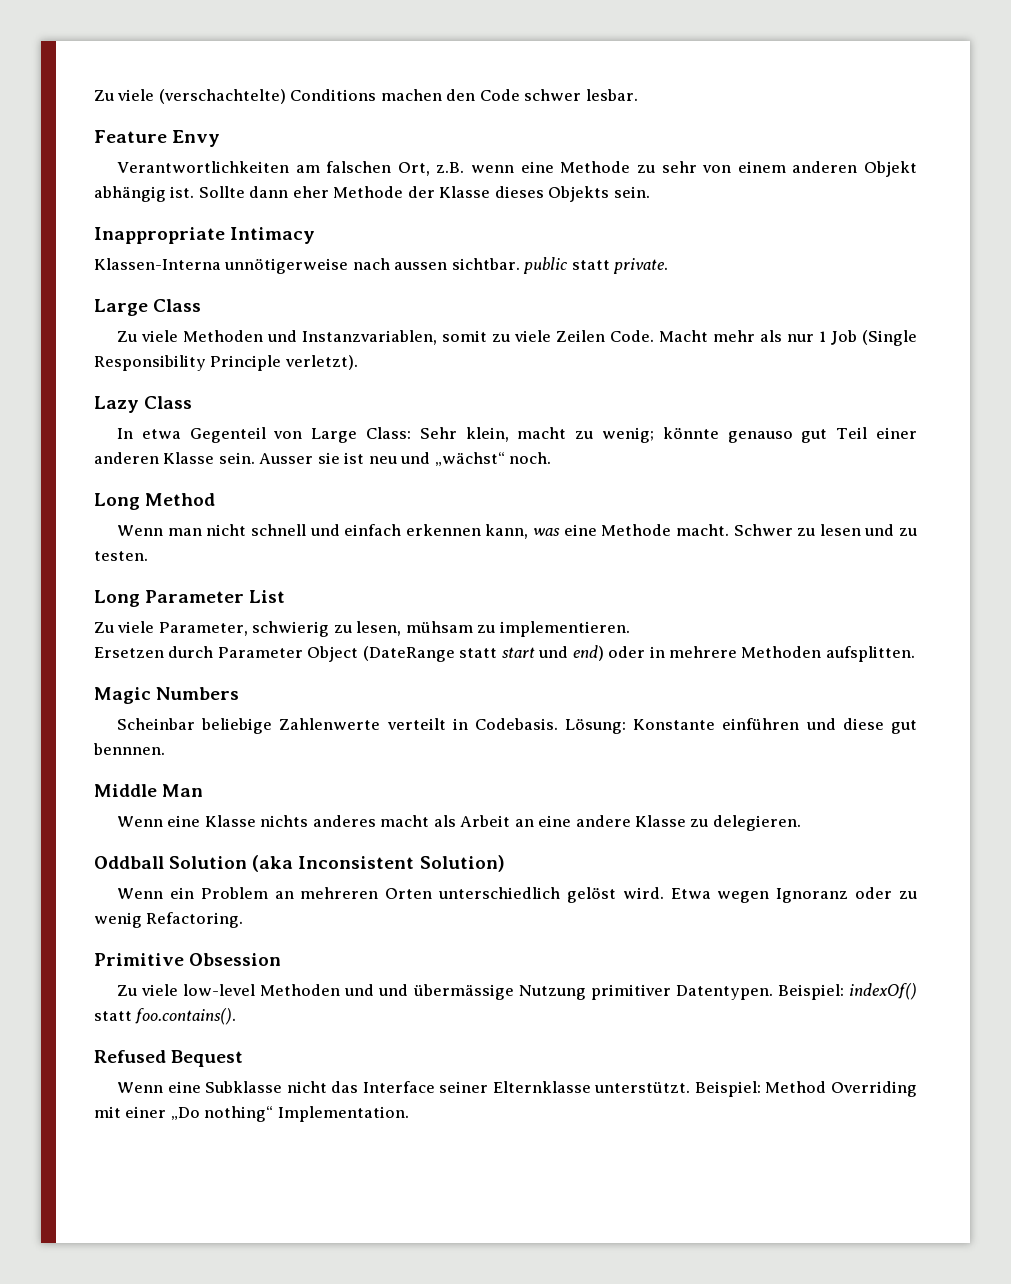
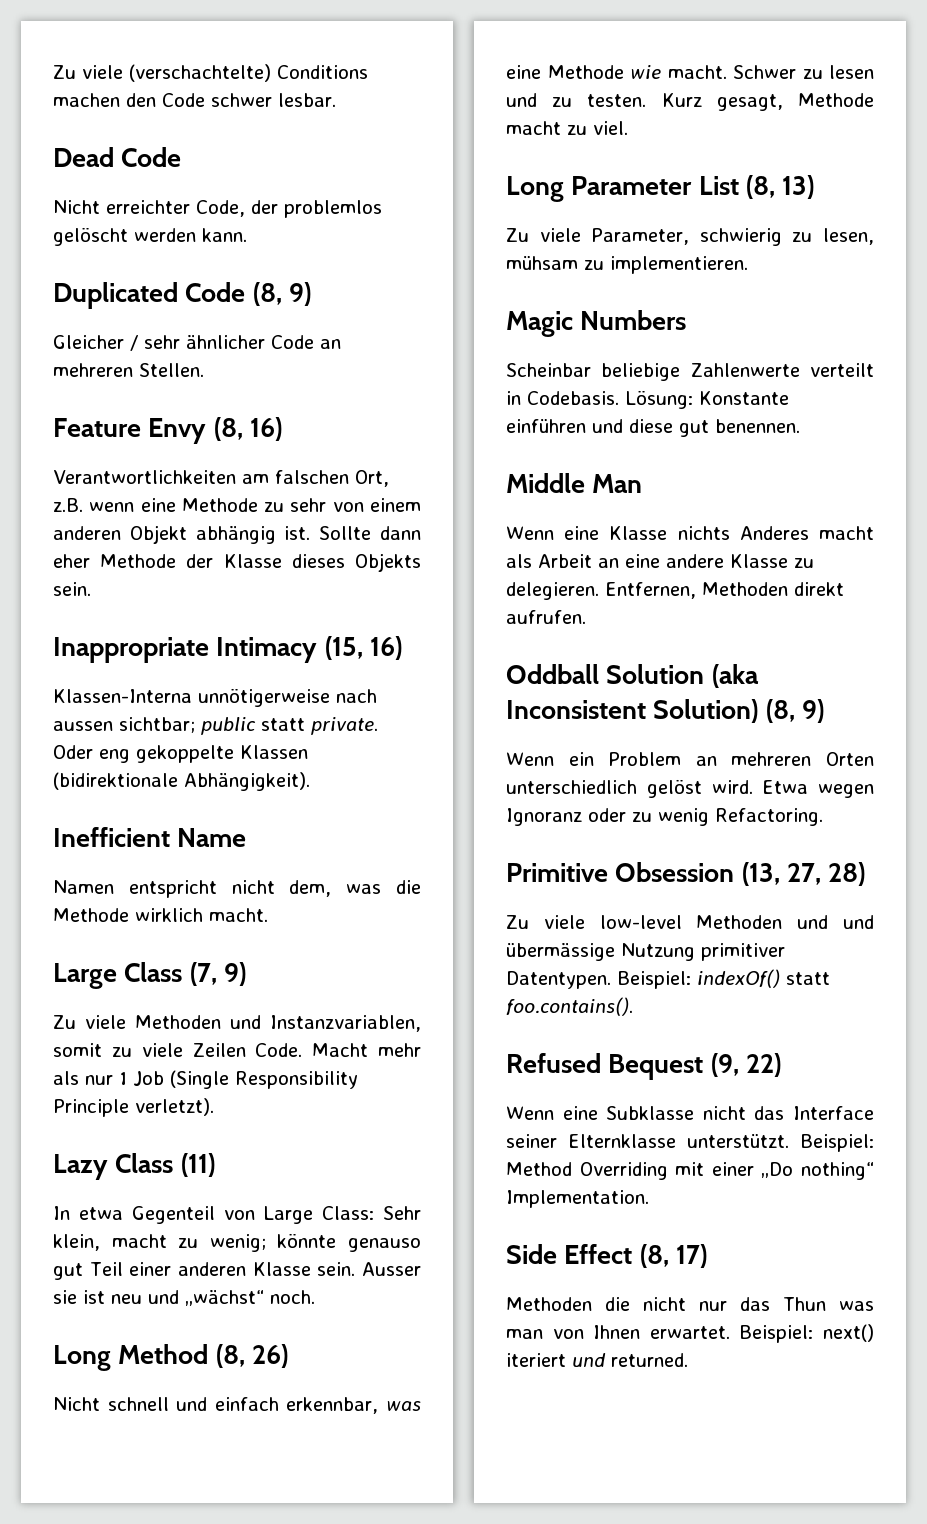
+ Dead Code
+ Nicht erreichter Code, der problemlos gelöscht werden kann.
+ Duplicated Code (8, 9)
+ Gleicher / sehr ähnlicher Code an mehreren Stellen.
- Feature Envy
+ Feature Envy (8, 16)
- Inappropriate Intimacy
+ Inappropriate Intimacy (15, 16)
- Klassen-Interna unnötigerweise nach aussen sichtbar. public statt private.
+ Klassen-Interna unnötigerweise nach aussen sichtbar; public statt private. Oder eng gekoppelte Klassen (bidirektionale Abhängigkeit).
+ Inefficient Name
+ Namen entspricht nicht dem, was die Methode wirklich macht.
- Large Class
+ Large Class (7, 9)
- Lazy Class
+ Lazy Class (11)
- Long Method
- Wenn man nicht schnell und einfach erkennen kann, was eine Methode macht.
+ Long Method (8, 26)
+ Nicht schnell und einfach erkennbar, was eine Methode wie macht.
+ Kurz gesagt, Methode macht zu viel.
- Long Parameter List
+ Long Parameter List (8, 13)
- Ersetzen durch Parameter Object (DateRange statt start und end) oder in mehrere Methoden aufsplitten.
- Lösung: Konstante einführen und diese gut bennnen.
+ Lösung: Konstante einführen und diese gut benennen.
- Wenn eine Klasse nichts anderes macht als Arbeit an eine andere Klasse zu delegieren.
+ Wenn eine Klasse nichts Anderes macht als Arbeit an eine andere Klasse zu delegieren. Entfernen, Methoden direkt aufrufen.
- Oddball Solution (aka Inconsistent Solution)
+ Oddball Solution (aka Inconsistent Solution) (8, 9)
- Primitive Obsession
+ Primitive Obsession (13, 27, 28)
- Refused Bequest
+ Refused Bequest (9, 22)
+ Side Effect (8, 17)
+ Methoden die nicht nur das Thun was man von Ihnen erwartet. Beispiel: next() iteriert und returned.

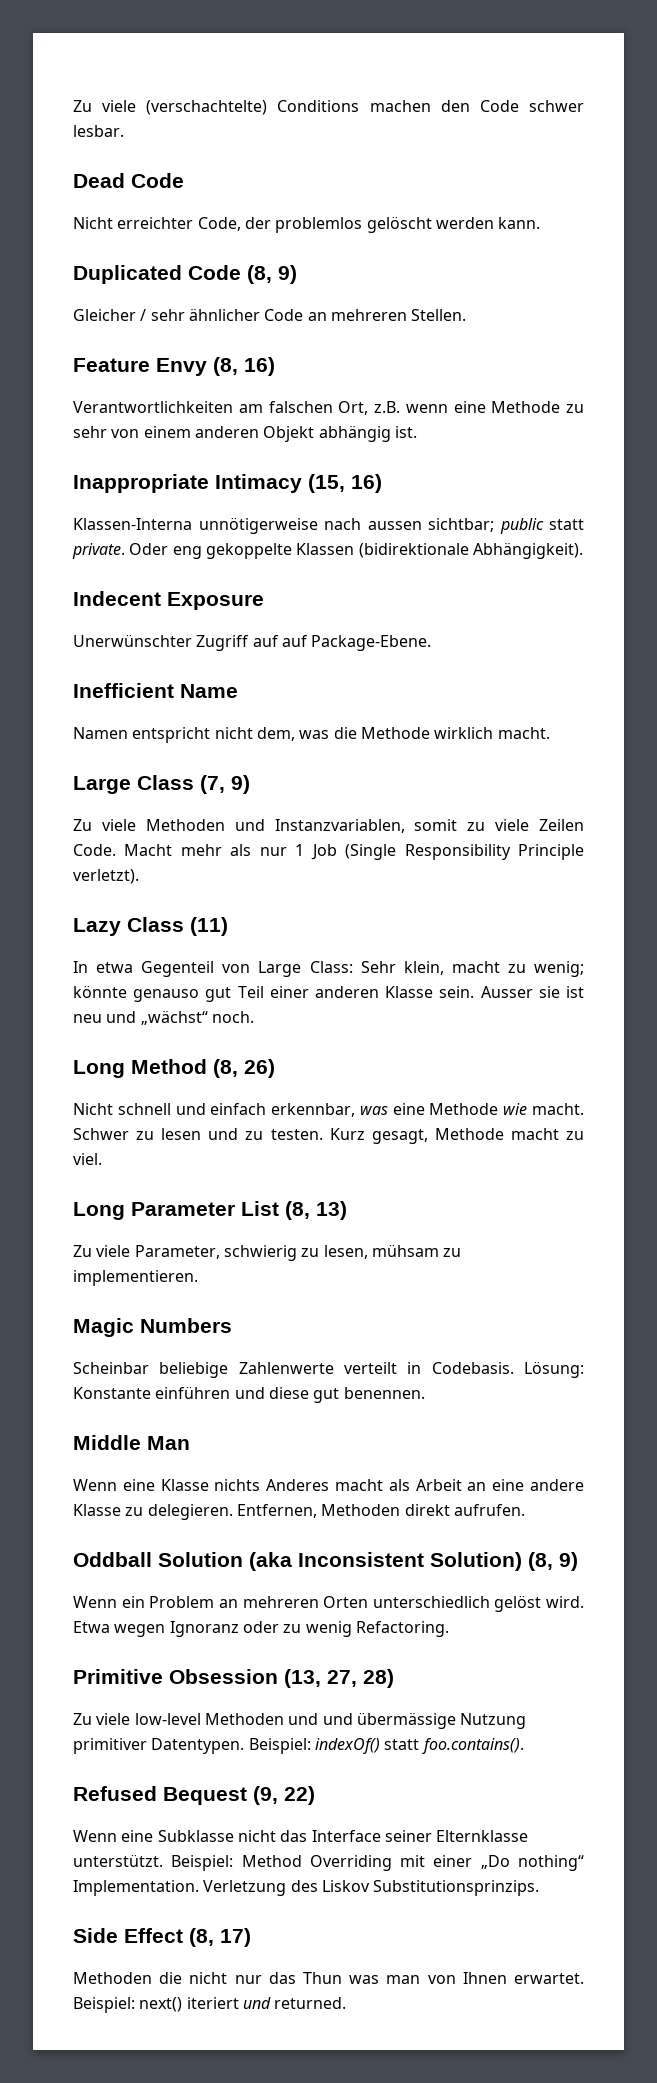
- Sollte dann eher Methode der Klasse dieses Objekts sein.
+ Indecent Exposure
+ Unerwünschter Zugriff auf auf Package-Ebene.
+ Verletzung des Liskov Substitutionsprinzips.

